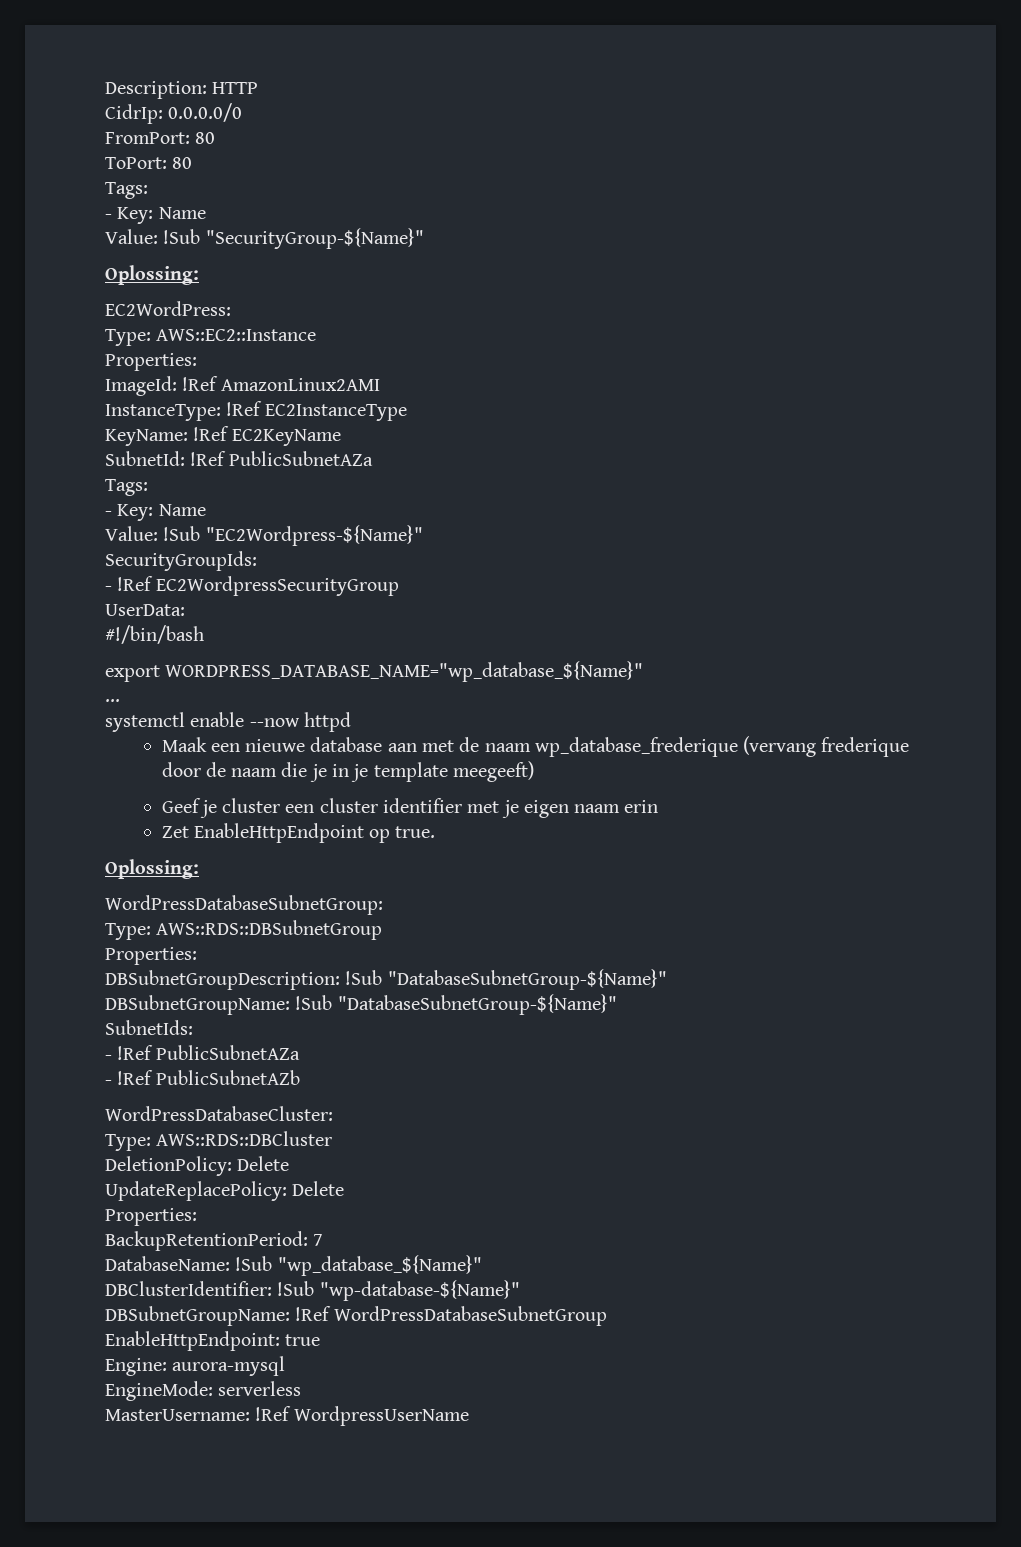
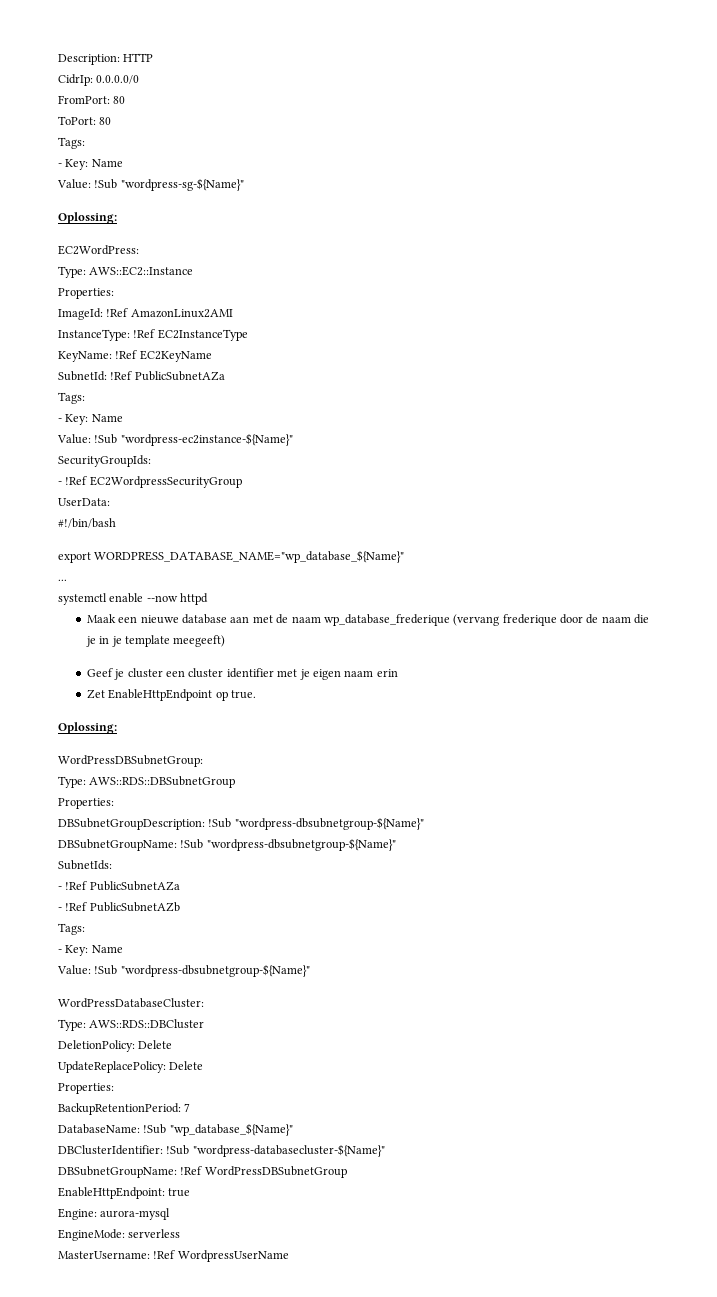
- Value: !Sub "SecurityGroup-${Name}"
+ Value: !Sub "wordpress-sg-${Name}"
- Value: !Sub "EC2Wordpress-${Name}"
+ Value: !Sub "wordpress-ec2instance-${Name}"
- WordPressDatabaseSubnetGroup:
+ WordPressDBSubnetGroup:
- DBSubnetGroupDescription: !Sub "DatabaseSubnetGroup-${Name}"
+ DBSubnetGroupDescription: !Sub "wordpress-dbsubnetgroup-${Name}"
- DBSubnetGroupName: !Sub "DatabaseSubnetGroup-${Name}"
+ DBSubnetGroupName: !Sub "wordpress-dbsubnetgroup-${Name}"
  - !Ref PublicSubnetAZb
+ Tags:
+ - Key: Name
+ Value: !Sub "wordpress-dbsubnetgroup-${Name}"
- DBClusterIdentifier: !Sub "wp-database-${Name}"
+ DBClusterIdentifier: !Sub "wordpress-databasecluster-${Name}"
- DBSubnetGroupName: !Ref WordPressDatabaseSubnetGroup
+ DBSubnetGroupName: !Ref WordPressDBSubnetGroup

